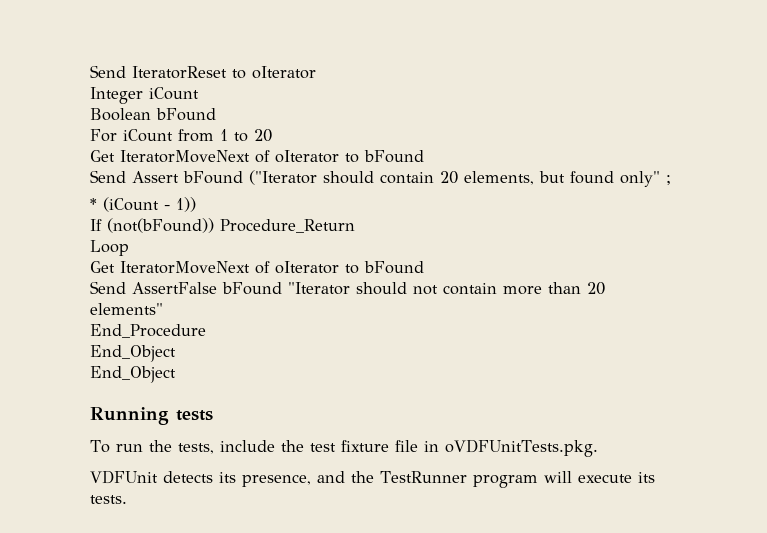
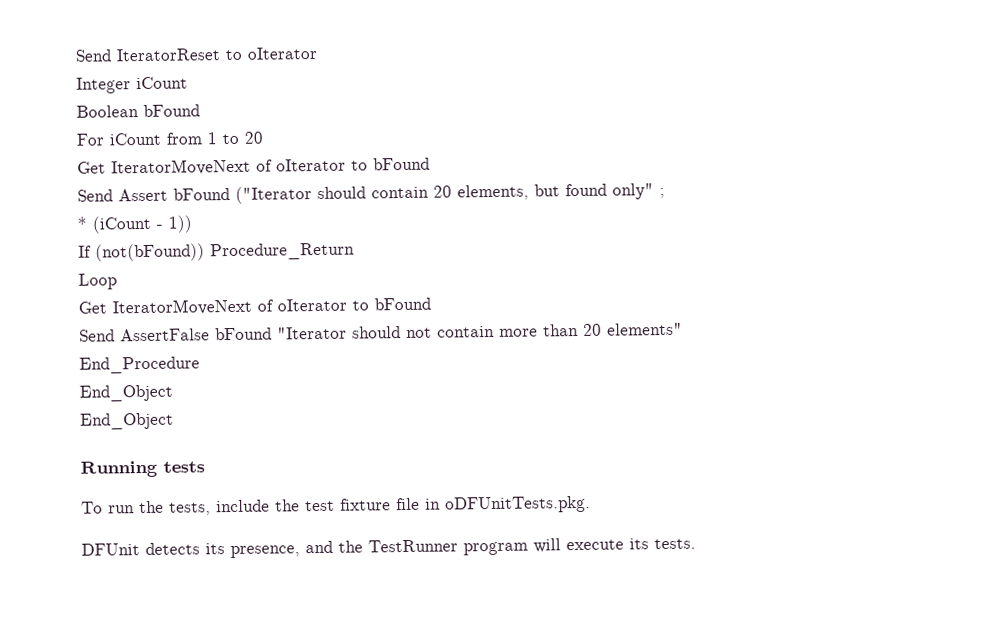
- To run the tests, include the test fixture file in oVDFUnitTests.pkg.
- VDFUnit detects its presence, and the TestRunner program will execute its tests.
+ To run the tests, include the test fixture file in oDFUnitTests.pkg.
+ DFUnit detects its presence, and the TestRunner program will execute its tests.

